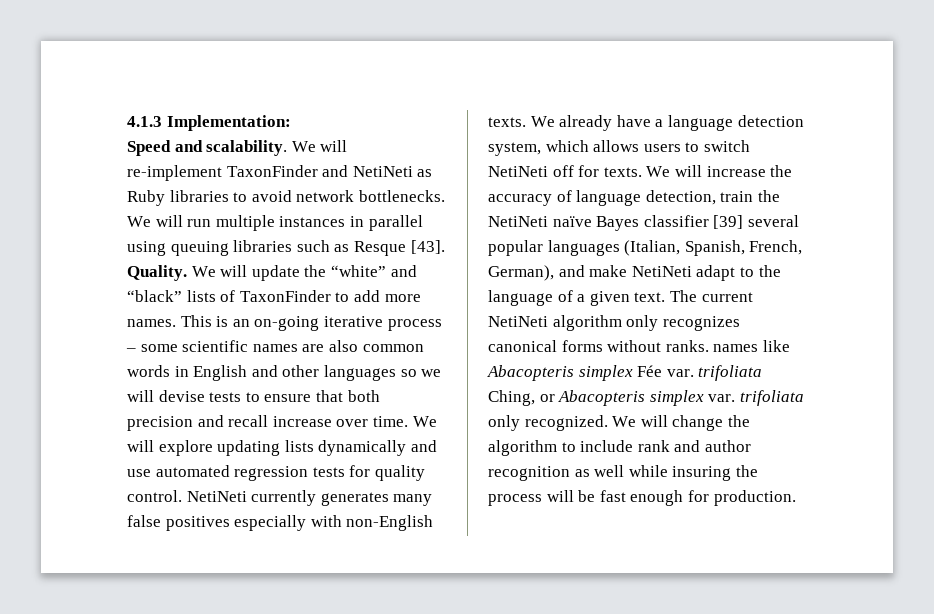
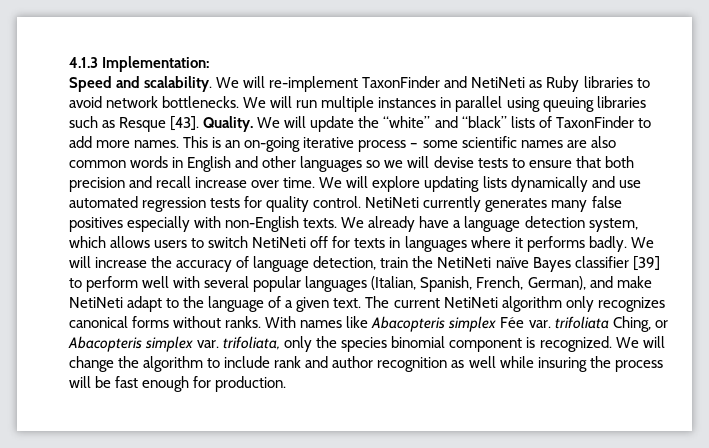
- We already have a language detection system, which allows users to switch NetiNeti off for texts.
+ We already have a language detection system, which allows users to switch NetiNeti off for texts in languages where it performs badly.
- We will increase the accuracy of language detection, train the NetiNeti naïve Bayes classifier [39] several popular languages (Italian, Spanish, French, German), and make NetiNeti adapt to the language of a given text.
+ We will increase the accuracy of language detection, train the NetiNeti naïve Bayes classifier [39] to perform well with several popular languages (Italian, Spanish, French, German), and make NetiNeti adapt to the language of a given text.
- The current NetiNeti algorithm only recognizes canonical forms without ranks. names like Abacopteris simplex Fée var. trifoliata Ching, or Abacopteris simplex var. trifoliata only recognized.
+ The current NetiNeti algorithm only recognizes canonical forms without ranks. With names like Abacopteris simplex Fée var. trifoliata Ching, or Abacopteris simplex var. trifoliata, only the species binomial component is recognized.

